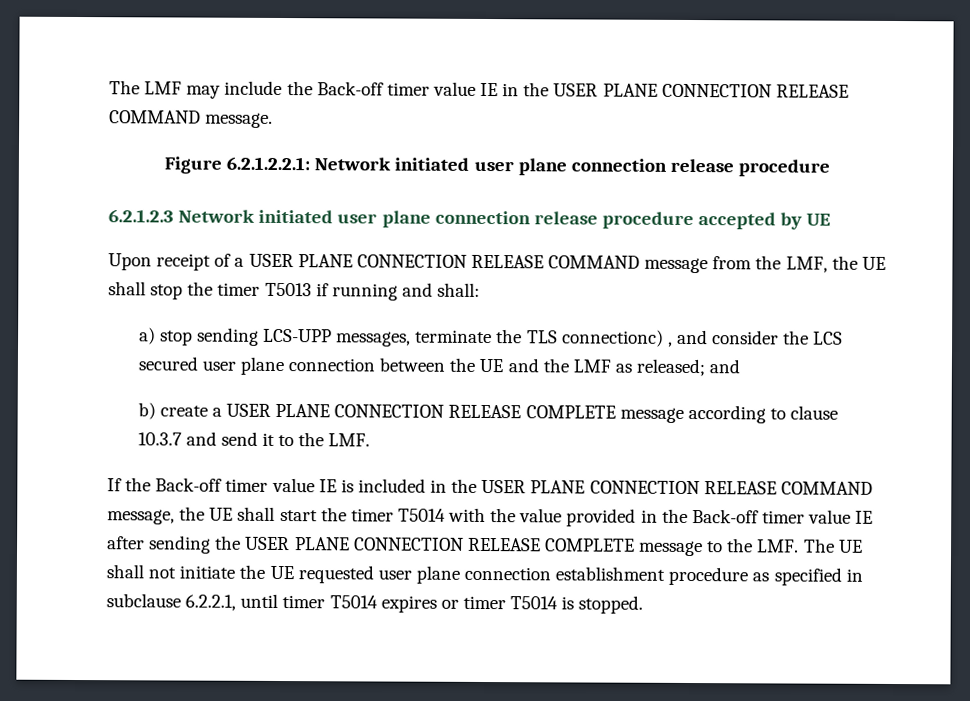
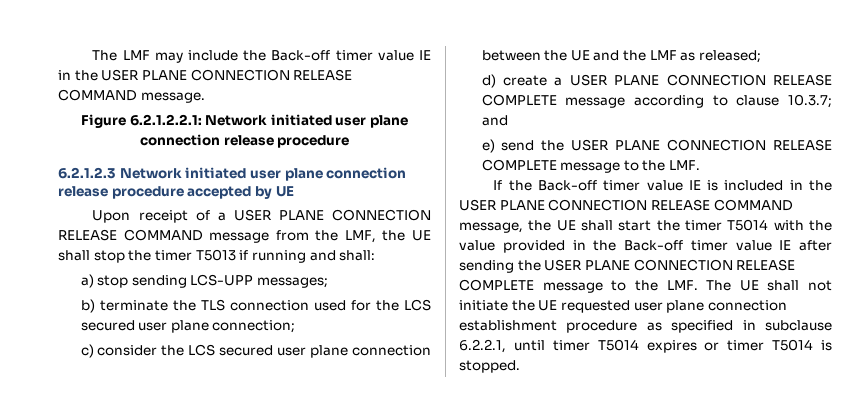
- a) stop sending LCS-UPP messages, terminate the TLS connectionc) , and consider the LCS secured user plane connection between the UE and the LMF as released; and
- b) create a USER PLANE CONNECTION RELEASE COMPLETE message according to clause 10.3.7 and send it to the LMF.
+ a) stop sending LCS-UPP messages;
+ b) terminate the TLS connection used for the LCS secured user plane connection;
+ c) consider the LCS secured user plane connection between the UE and the LMF as released;
+ d) create a USER PLANE CONNECTION RELEASE COMPLETE message according to clause 10.3.7; and
+ e) send the USER PLANE CONNECTION RELEASE COMPLETE message to the LMF.

